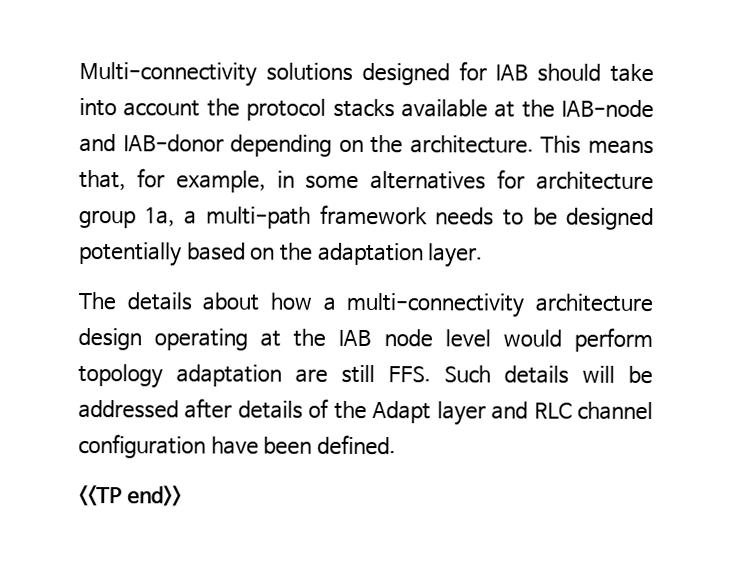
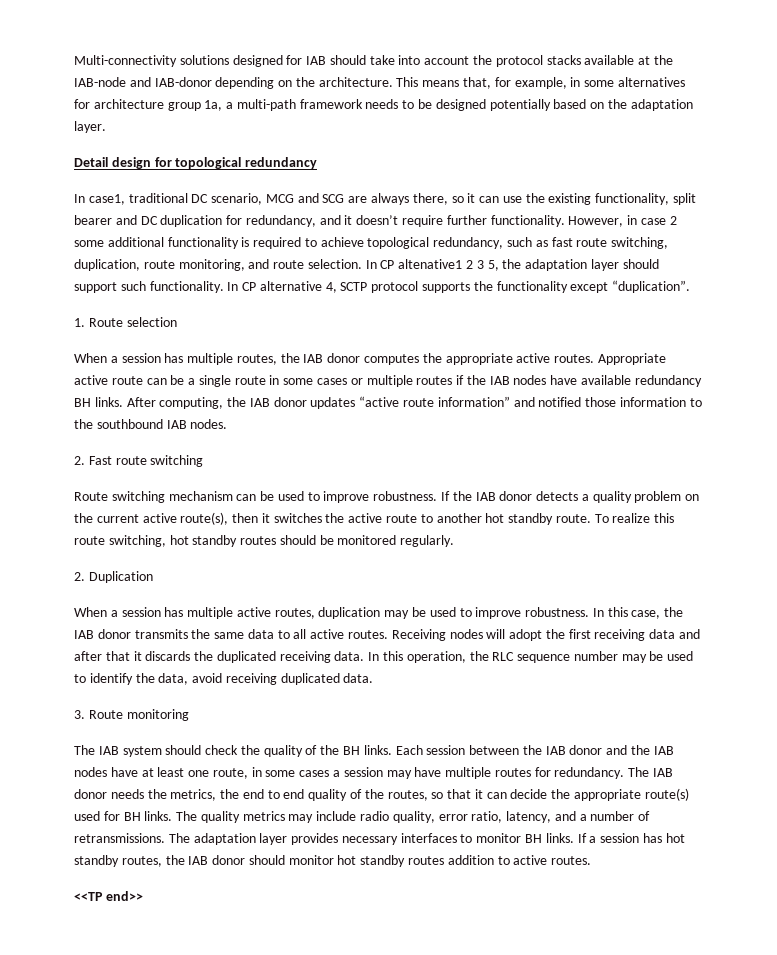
- The details about how a multi-connectivity architecture design operating at the IAB node level would perform topology adaptation are still FFS. Such details will be addressed after details of the Adapt layer and RLC channel configuration have been defined.
+ Detail design for topological redundancy
+ In case1, traditional DC scenario, MCG and SCG are always there, so it can use the existing functionality, split bearer and DC duplication for redundancy, and it doesn’t require further functionality. However, in case 2 some additional functionality is required to achieve topological redundancy, such as fast route switching, duplication, route monitoring, and route selection. In CP altenative1 2 3 5, the adaptation layer should support such functionality. In CP alternative 4, SCTP protocol supports the functionality except “duplication”.
+ 1. Route selection
+ When a session has multiple routes, the IAB donor computes the appropriate active routes. Appropriate active route can be a single route in some cases or multiple routes if the IAB nodes have available redundancy BH links. After computing, the IAB donor updates “active route information” and notified those information to the southbound IAB nodes.
+ 2. Fast route switching
+ Route switching mechanism can be used to improve robustness. If the IAB donor detects a quality problem on the current active route(s), then it switches the active route to another hot standby route. To realize this route switching, hot standby routes should be monitored regularly.
+ 2. Duplication
+ When a session has multiple active routes, duplication may be used to improve robustness. In this case, the IAB donor transmits the same data to all active routes. Receiving nodes will adopt the first receiving data and after that it discards the duplicated receiving data. In this operation, the RLC sequence number may be used to identify the data, avoid receiving duplicated data.
+ 3. Route monitoring
+ The IAB system should check the quality of the BH links. Each session between the IAB donor and the IAB nodes have at least one route, in some cases a session may have multiple routes for redundancy. The IAB donor needs the metrics, the end to end quality of the routes, so that it can decide the appropriate route(s) used for BH links. The quality metrics may include radio quality, error ratio, latency, and a number of retransmissions. The adaptation layer provides necessary interfaces to monitor BH links. If a session has hot standby routes, the IAB donor should monitor hot standby routes addition to active routes.

